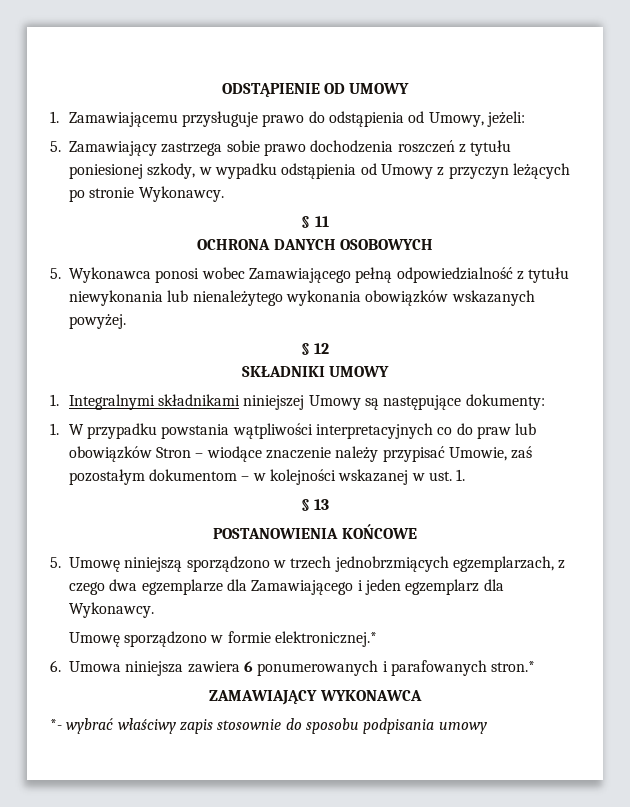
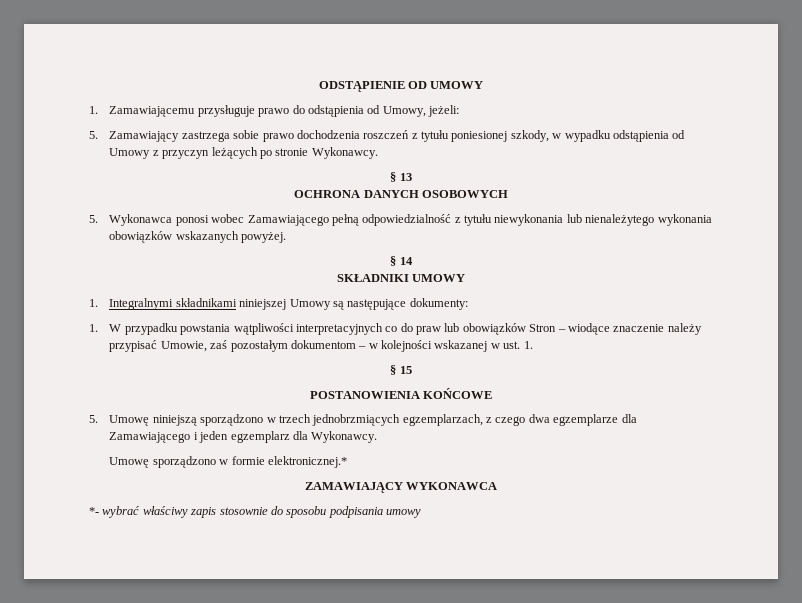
- § 11
+ § 13
- § 12
+ § 14
- § 13
+ § 15
- 6. Umowa niniejsza zawiera 6 ponumerowanych i parafowanych stron.*

